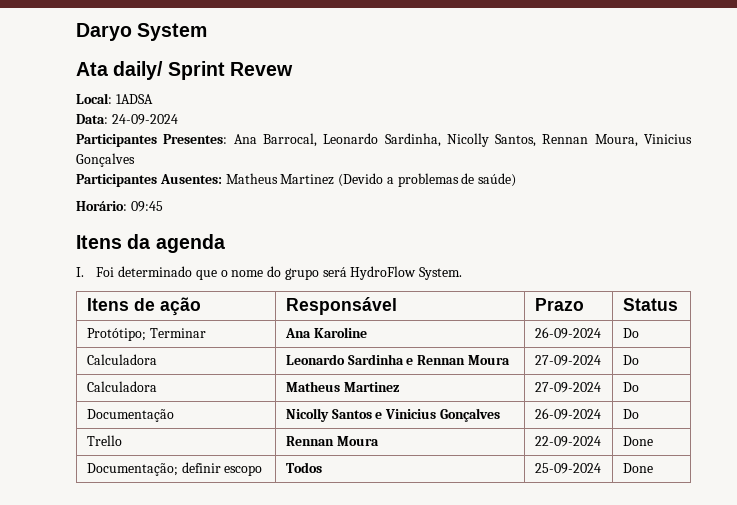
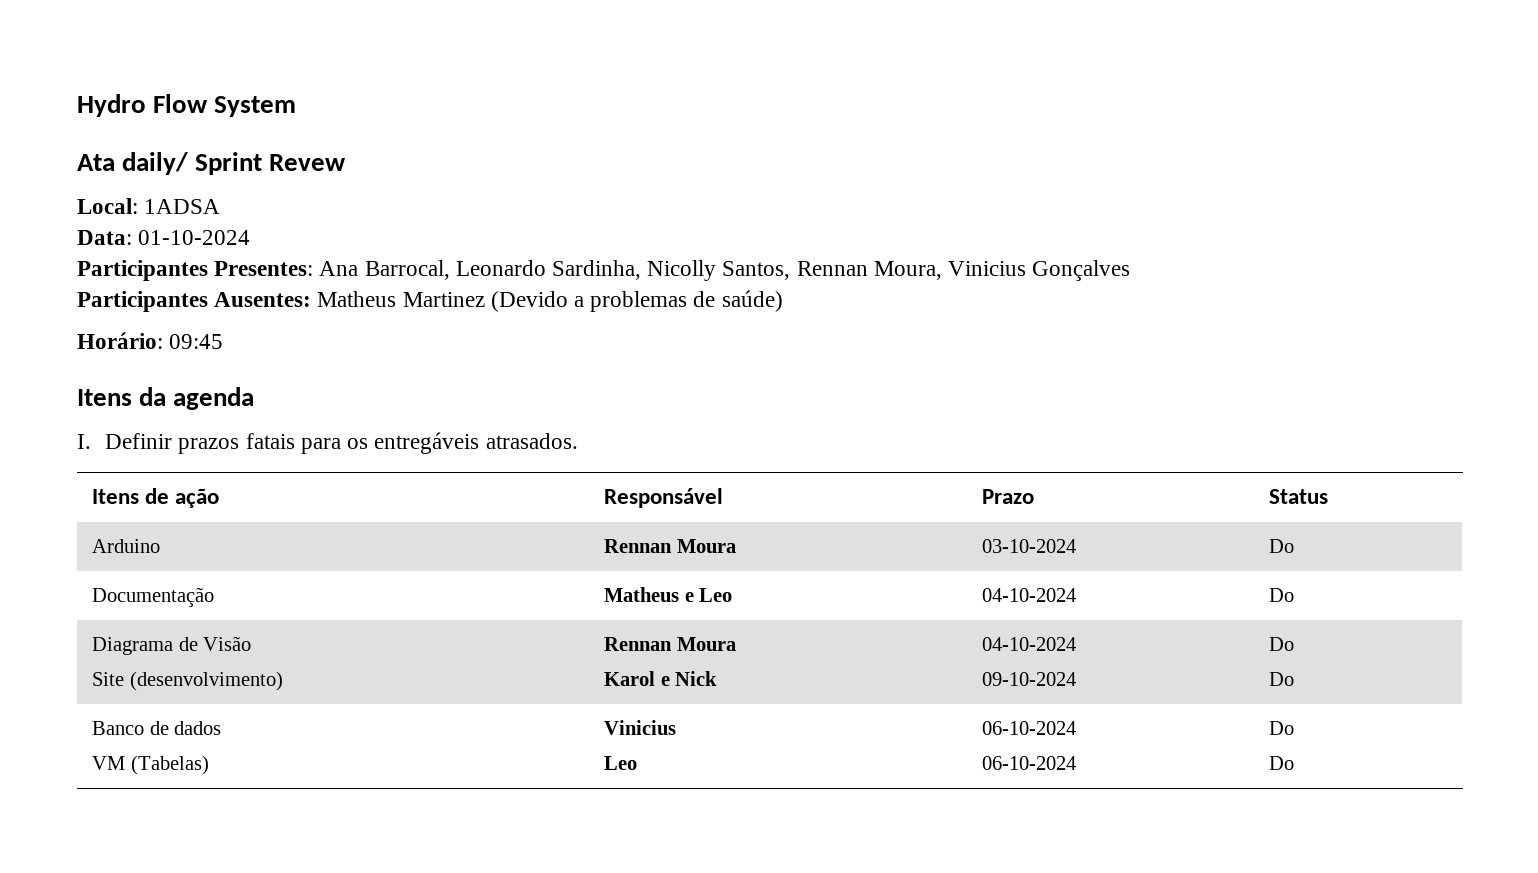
- Daryo System
+ Hydro Flow System
- Data: 24-09-2024
+ Data: 01-10-2024
- I. Foi determinado que o nome do grupo será HydroFlow System.
+ I. Definir prazos fatais para os entregáveis atrasados.
- Protótipo; Terminar | Ana Karoline | 26-09-2024 | Do
- Calculadora | Leonardo Sardinha e Rennan Moura | 27-09-2024 | Do
- Calculadora | Matheus Martinez | 27-09-2024 | Do
- Documentação | Nicolly Santos e Vinicius Gonçalves | 26-09-2024 | Do
- Trello | Rennan Moura | 22-09-2024 | Done
- Documentação; definir escopo | Todos | 25-09-2024 | Done
+ Arduino | Rennan Moura | 03-10-2024 | Do
+ Documentação | Matheus e Leo | 04-10-2024 | Do
+ Diagrama de Visão
+ Site (desenvolvimento) | Rennan Moura
+ Karol e Nick | 04-10-2024
+ 09-10-2024 | Do
+ Do
+ Banco de dados
+ VM (Tabelas) | Vinicius
+ Leo | 06-10-2024
+ 06-10-2024 | Do
+ Do

